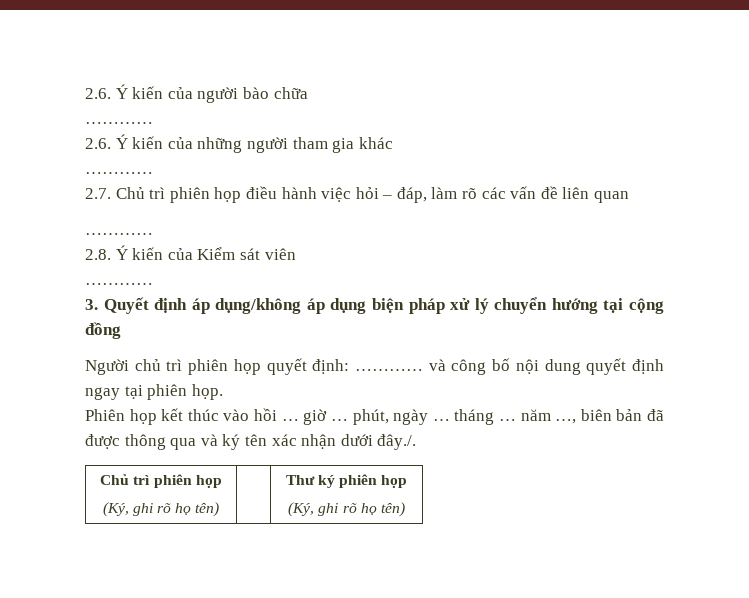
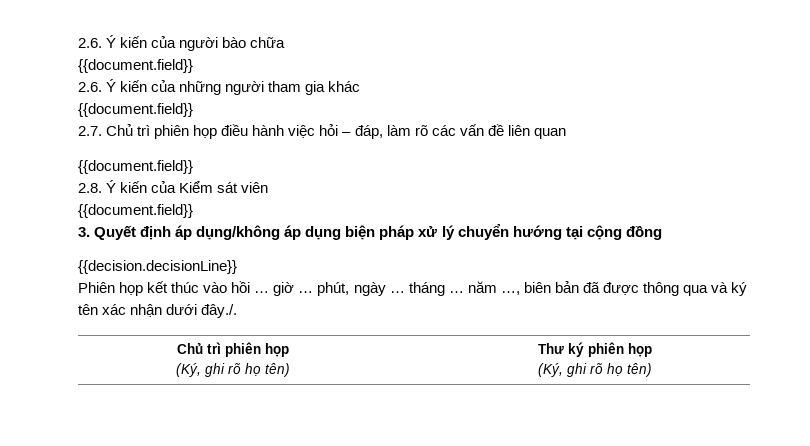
  2.6. Ý kiến của người bào chữa
- …………
+ {{document.field}}
  2.6. Ý kiến của những người tham gia khác
- …………
+ {{document.field}}
  2.7. Chủ trì phiên họp điều hành việc hỏi – đáp, làm rõ các vấn đề liên quan
- …………
+ {{document.field}}
  2.8. Ý kiến của Kiểm sát viên
- …………
+ {{document.field}}
- Người chủ trì phiên họp quyết định: ………… và công bố nội dung quyết định ngay tại phiên họp.
+ {{decision.decisionLine}}

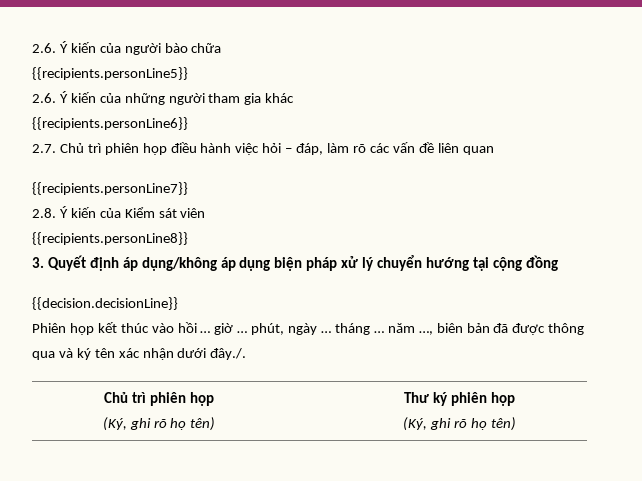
  2.6. Ý kiến của người bào chữa
- {{document.field}}
+ {{recipients.personLine5}}
  2.6. Ý kiến của những người tham gia khác
- {{document.field}}
+ {{recipients.personLine6}}
  2.7. Chủ trì phiên họp điều hành việc hỏi – đáp, làm rõ các vấn đề liên quan
- {{document.field}}
+ {{recipients.personLine7}}
  2.8. Ý kiến của Kiểm sát viên
- {{document.field}}
+ {{recipients.personLine8}}

